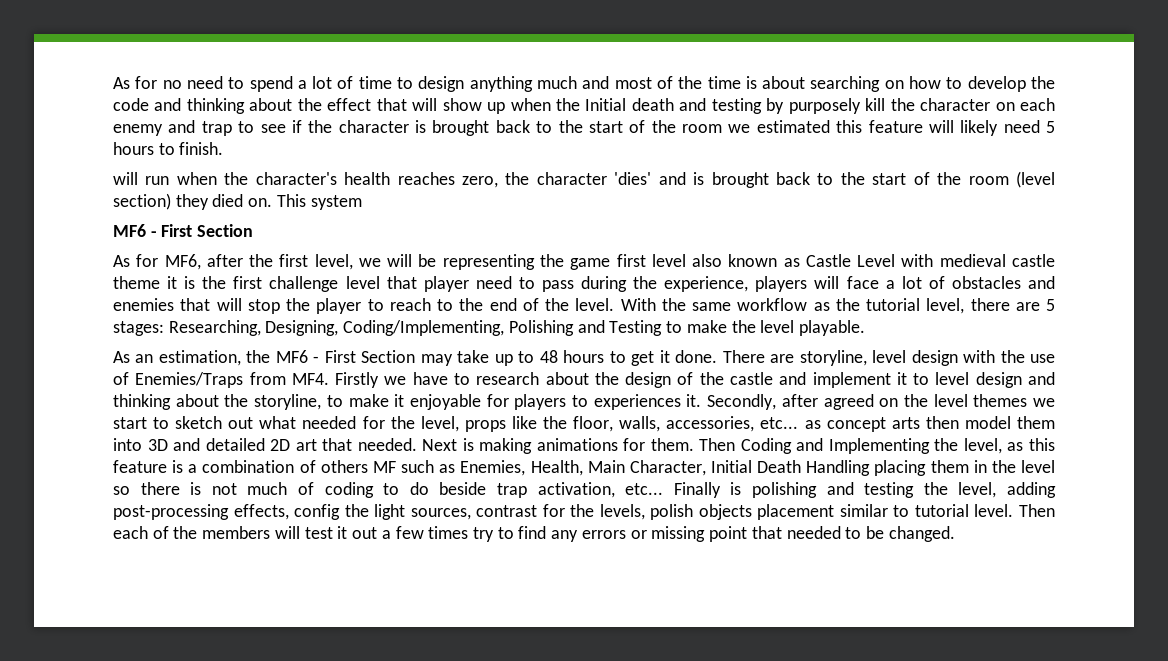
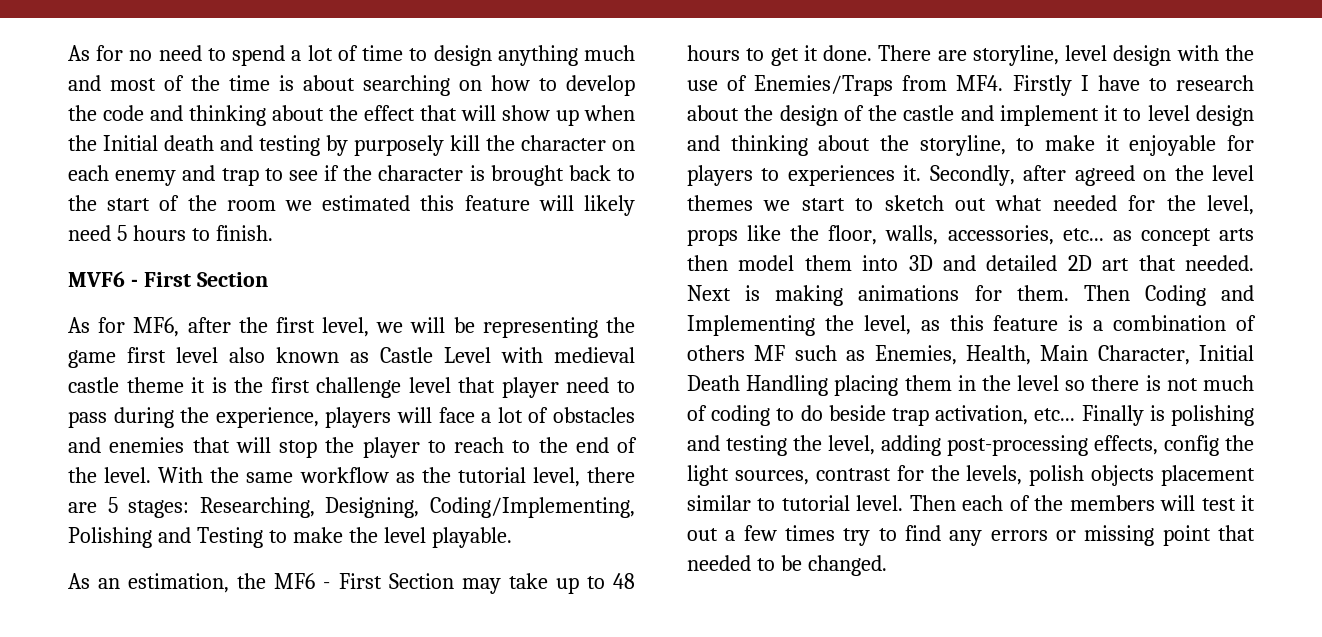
- will run when the character's health reaches zero, the character 'dies' and is brought back to the start of the room (level section) they died on. This system
- MF6 - First Section
+ MVF6 - First Section
- There are storyline, level design with the use of Enemies/Traps from MF4. Firstly we have to research about the design of the castle and implement it to level design and thinking about the storyline, to make it enjoyable for players to experiences it.
+ There are storyline, level design with the use of Enemies/Traps from MF4. Firstly I have to research about the design of the castle and implement it to level design and thinking about the storyline, to make it enjoyable for players to experiences it.

